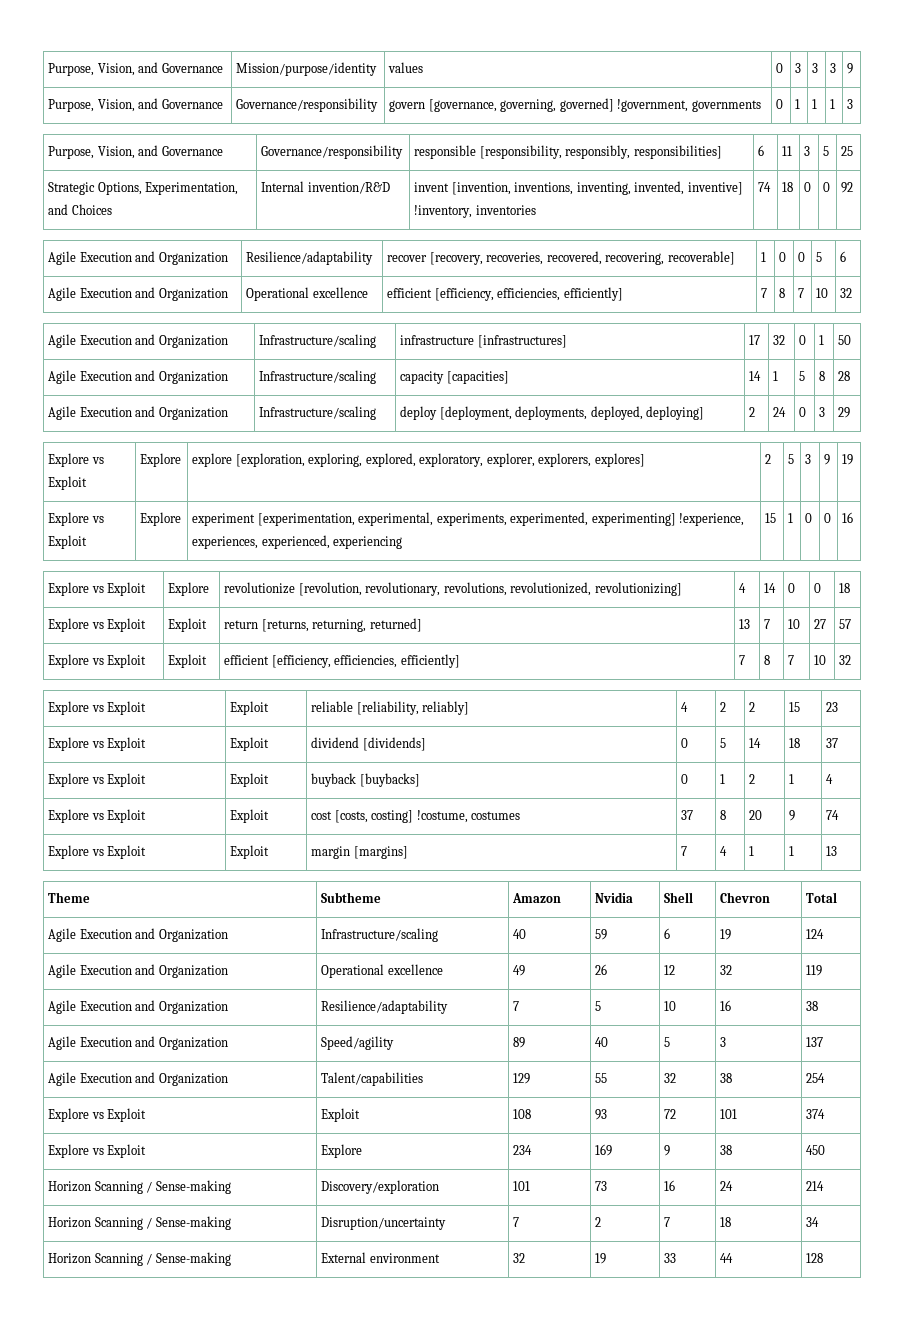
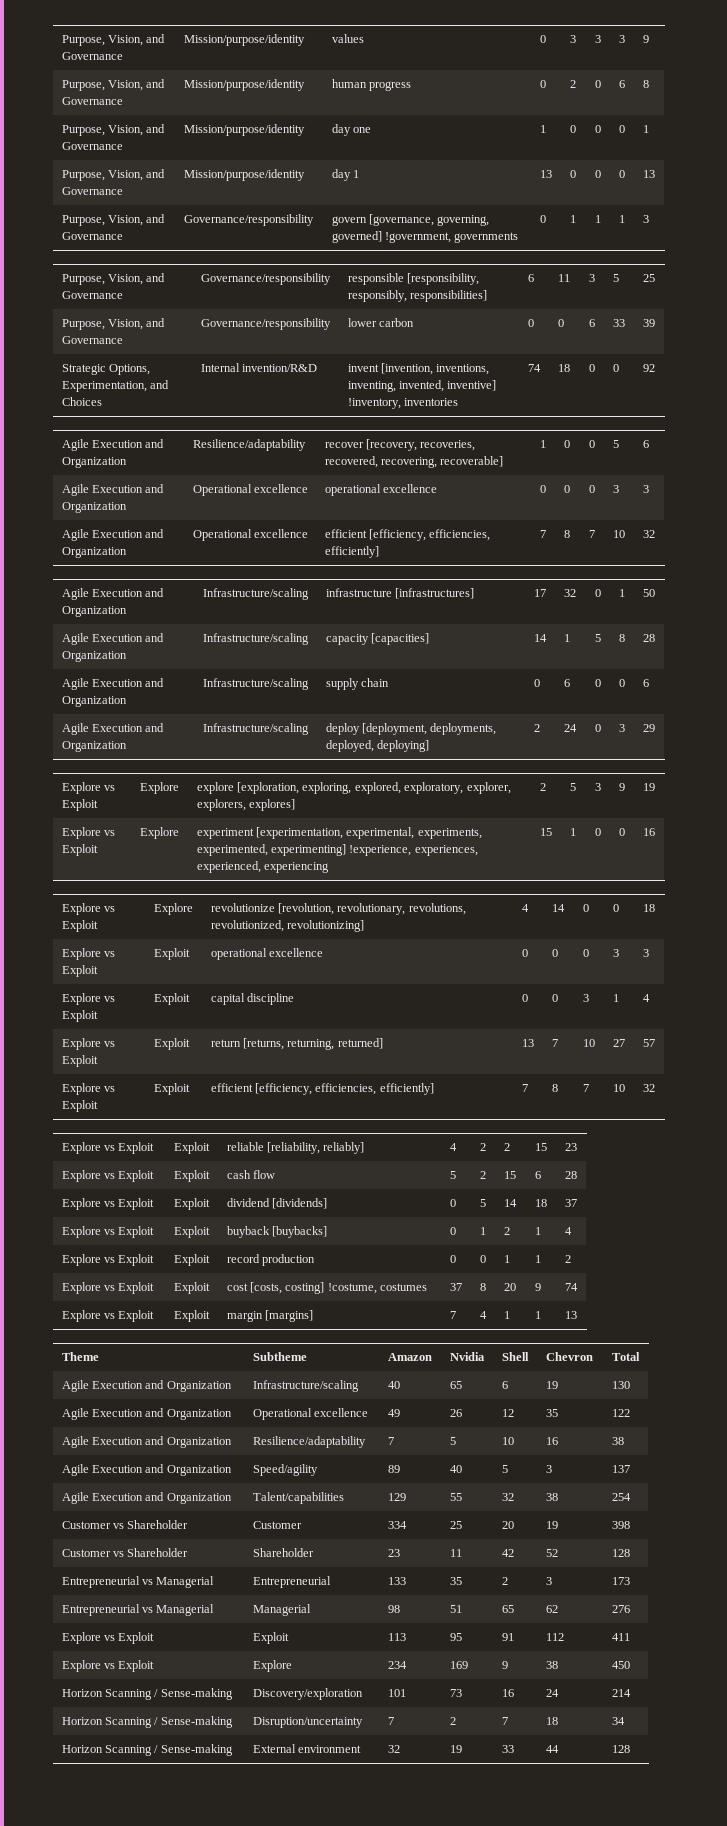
+ Purpose, Vision, and Governance | Mission/purpose/identity | human progress | 0 | 2 | 0 | 6 | 8
+ Purpose, Vision, and Governance | Mission/purpose/identity | day one | 1 | 0 | 0 | 0 | 1
+ Purpose, Vision, and Governance | Mission/purpose/identity | day 1 | 13 | 0 | 0 | 0 | 13
+ Purpose, Vision, and Governance | Governance/responsibility | lower carbon | 0 | 0 | 6 | 33 | 39
+ Agile Execution and Organization | Operational excellence | operational excellence | 0 | 0 | 0 | 3 | 3
+ Agile Execution and Organization | Infrastructure/scaling | supply chain | 0 | 6 | 0 | 0 | 6
+ Explore vs Exploit | Exploit | operational excellence | 0 | 0 | 0 | 3 | 3
+ Explore vs Exploit | Exploit | capital discipline | 0 | 0 | 3 | 1 | 4
+ Explore vs Exploit | Exploit | cash flow | 5 | 2 | 15 | 6 | 28
+ Explore vs Exploit | Exploit | record production | 0 | 0 | 1 | 1 | 2
- Agile Execution and Organization | Infrastructure/scaling | 40 | 59 | 6 | 19 | 124
+ Agile Execution and Organization | Infrastructure/scaling | 40 | 65 | 6 | 19 | 130
- Agile Execution and Organization | Operational excellence | 49 | 26 | 12 | 32 | 119
+ Agile Execution and Organization | Operational excellence | 49 | 26 | 12 | 35 | 122
- Explore vs Exploit | Exploit | 108 | 93 | 72 | 101 | 374
+ Customer vs Shareholder | Customer | 334 | 25 | 20 | 19 | 398
+ Customer vs Shareholder | Shareholder | 23 | 11 | 42 | 52 | 128
+ Entrepreneurial vs Managerial | Entrepreneurial | 133 | 35 | 2 | 3 | 173
+ Entrepreneurial vs Managerial | Managerial | 98 | 51 | 65 | 62 | 276
+ Explore vs Exploit | Exploit | 113 | 95 | 91 | 112 | 411

